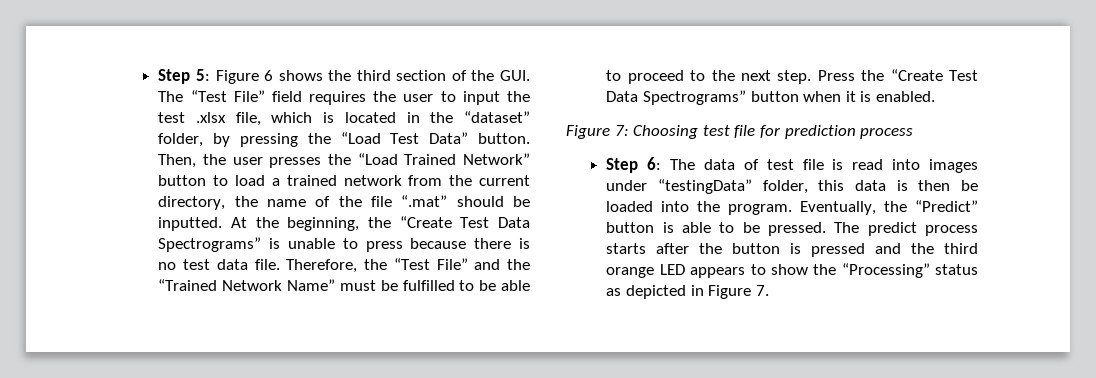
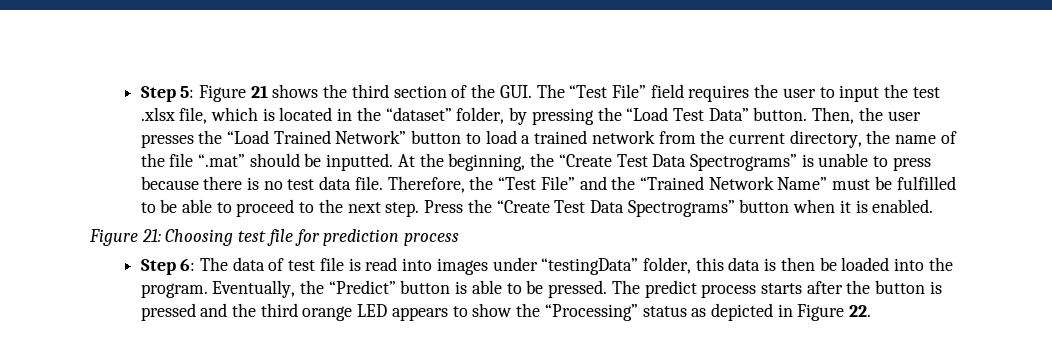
- Step 5: Figure 6 shows the third section of the GUI. The “Test File” field requires the user to input the test .xlsx file, which is located in the “dataset” folder, by pressing the “Load Test Data” button.
+ Step 5: Figure 21 shows the third section of the GUI. The “Test File” field requires the user to input the test .xlsx file, which is located in the “dataset” folder, by pressing the “Load Test Data” button.
- Figure 7: Choosing test file for prediction process
+ Figure 21: Choosing test file for prediction process
- The predict process starts after the button is pressed and the third orange LED appears to show the “Processing” status as depicted in Figure 7.
+ The predict process starts after the button is pressed and the third orange LED appears to show the “Processing” status as depicted in Figure 22.

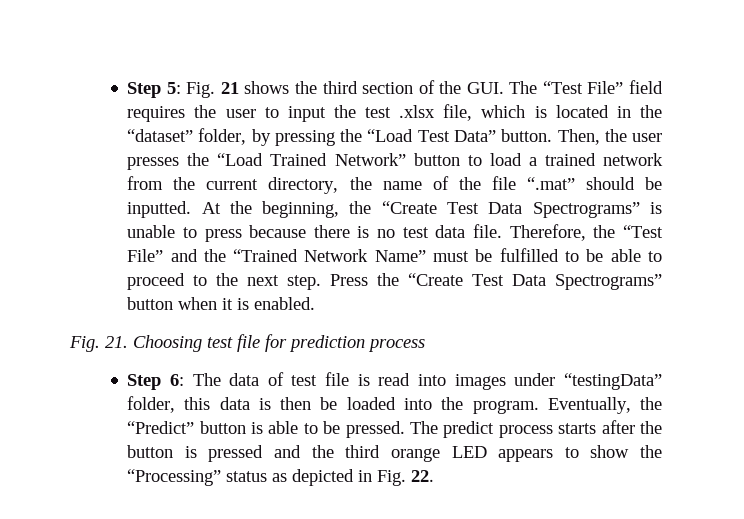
- Step 5: Figure 21 shows the third section of the GUI. The “Test File” field requires the user to input the test .xlsx file, which is located in the “dataset” folder, by pressing the “Load Test Data” button.
+ Step 5: Fig. 21 shows the third section of the GUI. The “Test File” field requires the user to input the test .xlsx file, which is located in the “dataset” folder, by pressing the “Load Test Data” button.
- Figure 21: Choosing test file for prediction process
+ Fig. 21. Choosing test file for prediction process
- The predict process starts after the button is pressed and the third orange LED appears to show the “Processing” status as depicted in Figure 22.
+ The predict process starts after the button is pressed and the third orange LED appears to show the “Processing” status as depicted in Fig. 22.

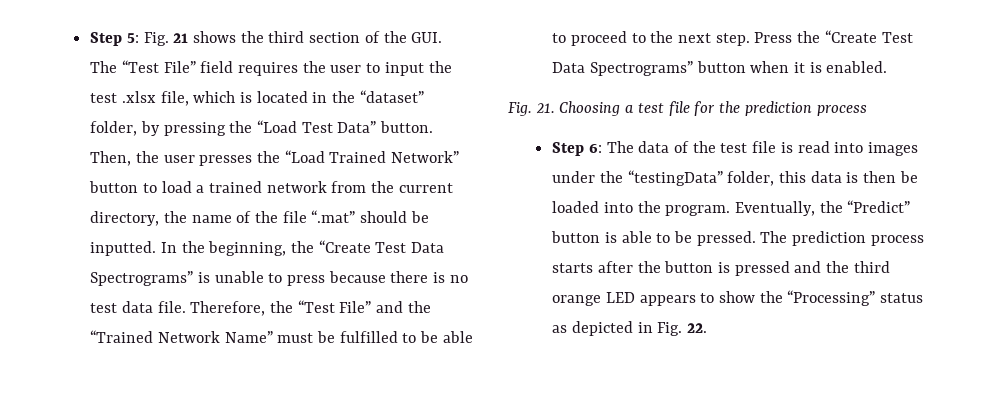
- At the beginning, the “Create Test Data Spectrograms” is unable to press because there is no test data file.
+ In the beginning, the “Create Test Data Spectrograms” is unable to press because there is no test data file.
- Fig. 21. Choosing test file for prediction process
+ Fig. 21. Choosing a test file for the prediction process
- Step 6: The data of test file is read into images under “testingData” folder, this data is then be loaded into the program.
+ Step 6: The data of the test file is read into images under the “testingData” folder, this data is then be loaded into the program.
- The predict process starts after the button is pressed and the third orange LED appears to show the “Processing” status as depicted in Fig. 22.
+ The prediction process starts after the button is pressed and the third orange LED appears to show the “Processing” status as depicted in Fig. 22.

